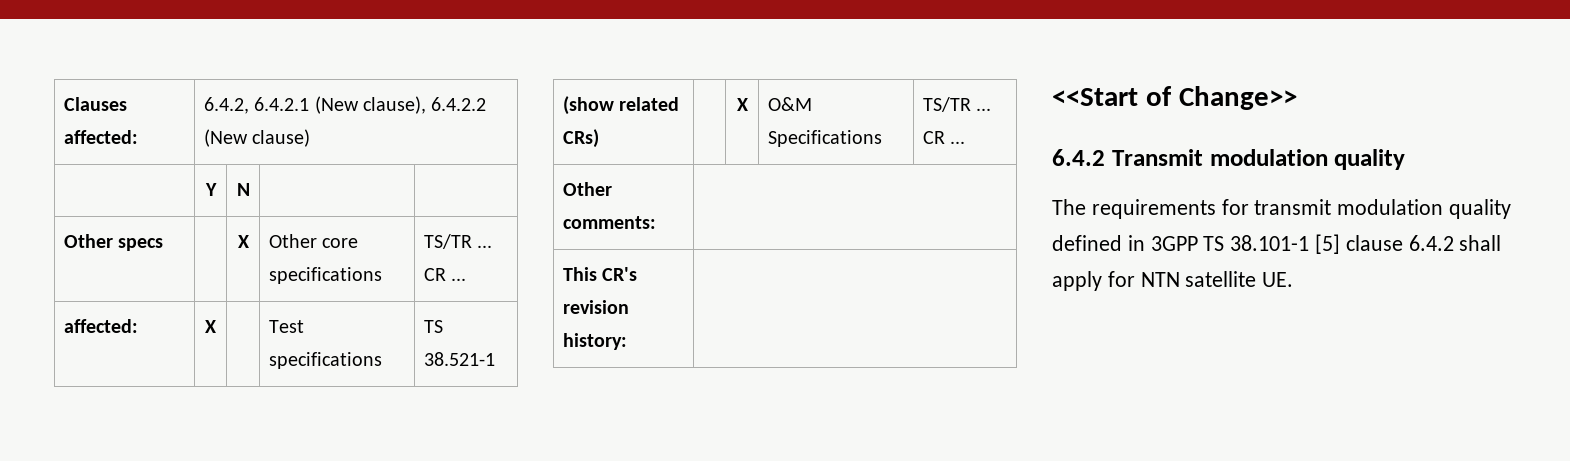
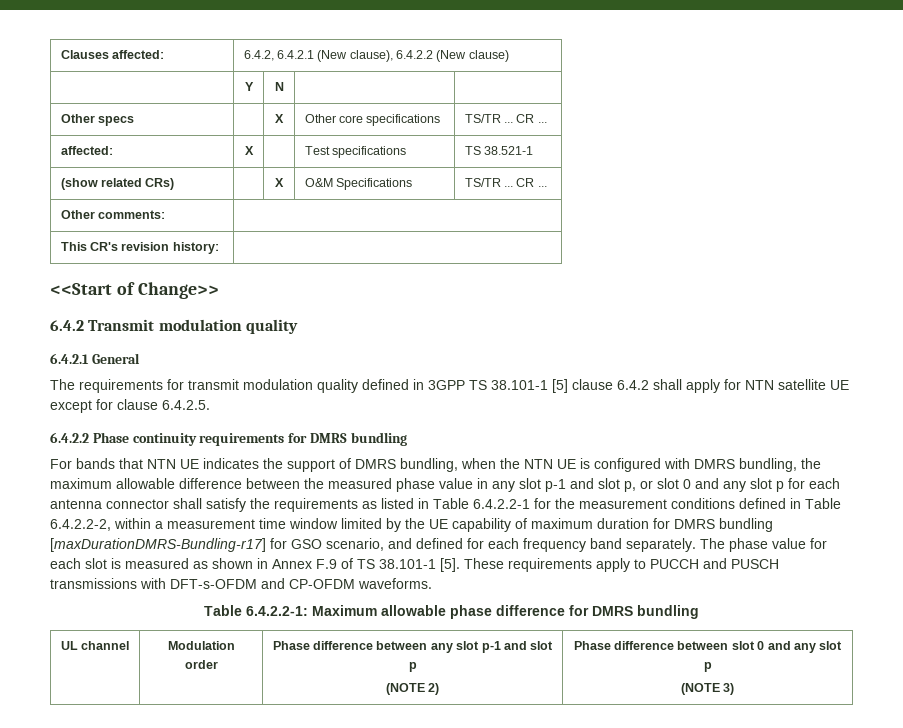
+ 6.4.2.1 General
- The requirements for transmit modulation quality defined in 3GPP TS 38.101-1 [5] clause 6.4.2 shall apply for NTN satellite UE.
+ The requirements for transmit modulation quality defined in 3GPP TS 38.101-1 [5] clause 6.4.2 shall apply for NTN satellite UE except for clause 6.4.2.5.
+ 6.4.2.2 Phase continuity requirements for DMRS bundling
+ For bands that NTN UE indicates the support of DMRS bundling, when the NTN UE is configured with DMRS bundling, the maximum allowable difference between the measured phase value in any slot p-1 and slot p, or slot 0 and any slot p for each antenna connector shall satisfy the requirements as listed in Table 6.4.2.2-1 for the measurement conditions defined in Table 6.4.2.2-2, within a measurement time window limited by the UE capability of maximum duration for DMRS bundling [maxDurationDMRS-Bundling-r17] for GSO scenario, and defined for each frequency band separately. The phase value for each slot is measured as shown in Annex F.9 of TS 38.101-1 [5]. These requirements apply to PUCCH and PUSCH transmissions with DFT-s-OFDM and CP-OFDM waveforms.
+ Table 6.4.2.2-1: Maximum allowable phase difference for DMRS bundling
+ UL channel | Modulation order | Phase difference between any slot p-1 and slot p
+ (NOTE 2) | Phase difference between slot 0 and any slot p
+ (NOTE 3)

